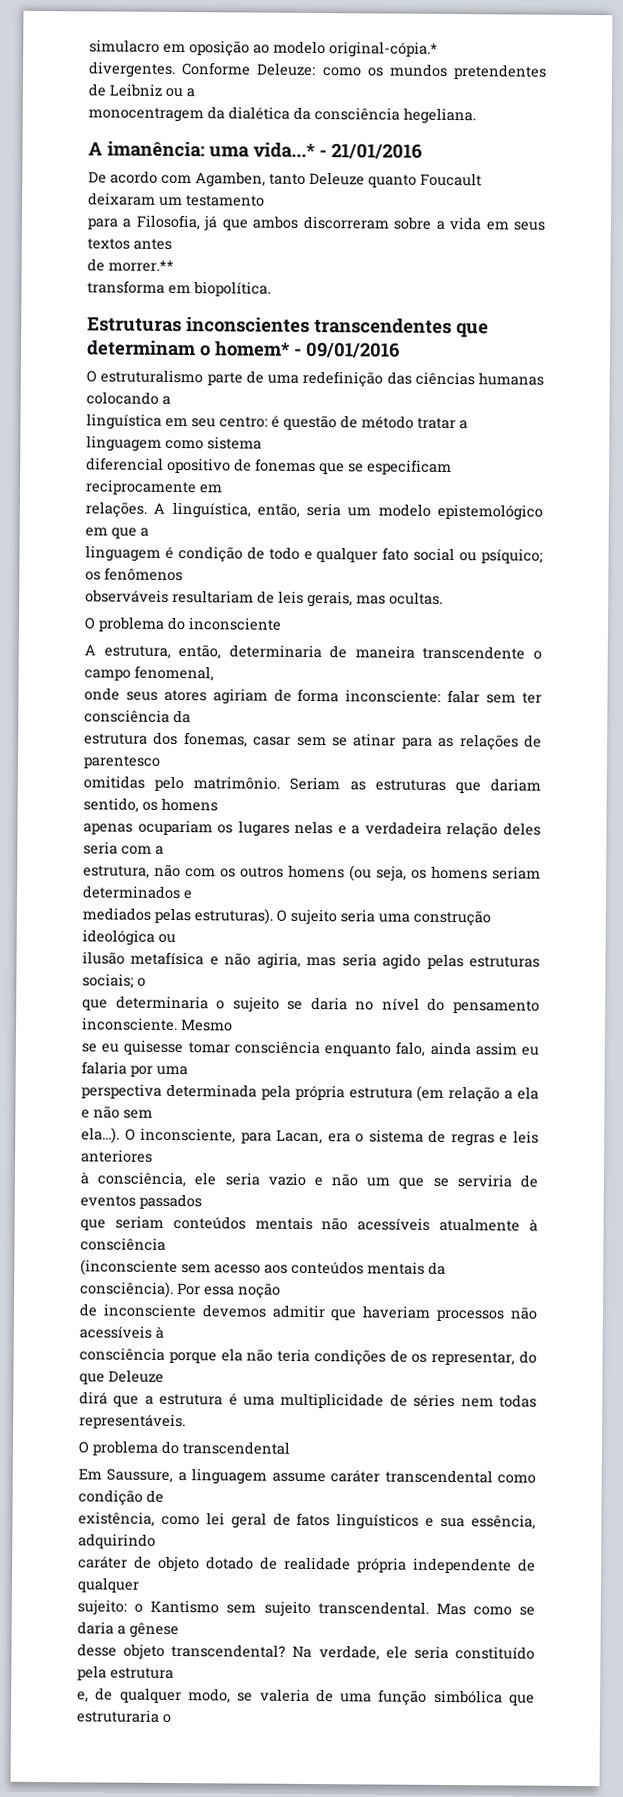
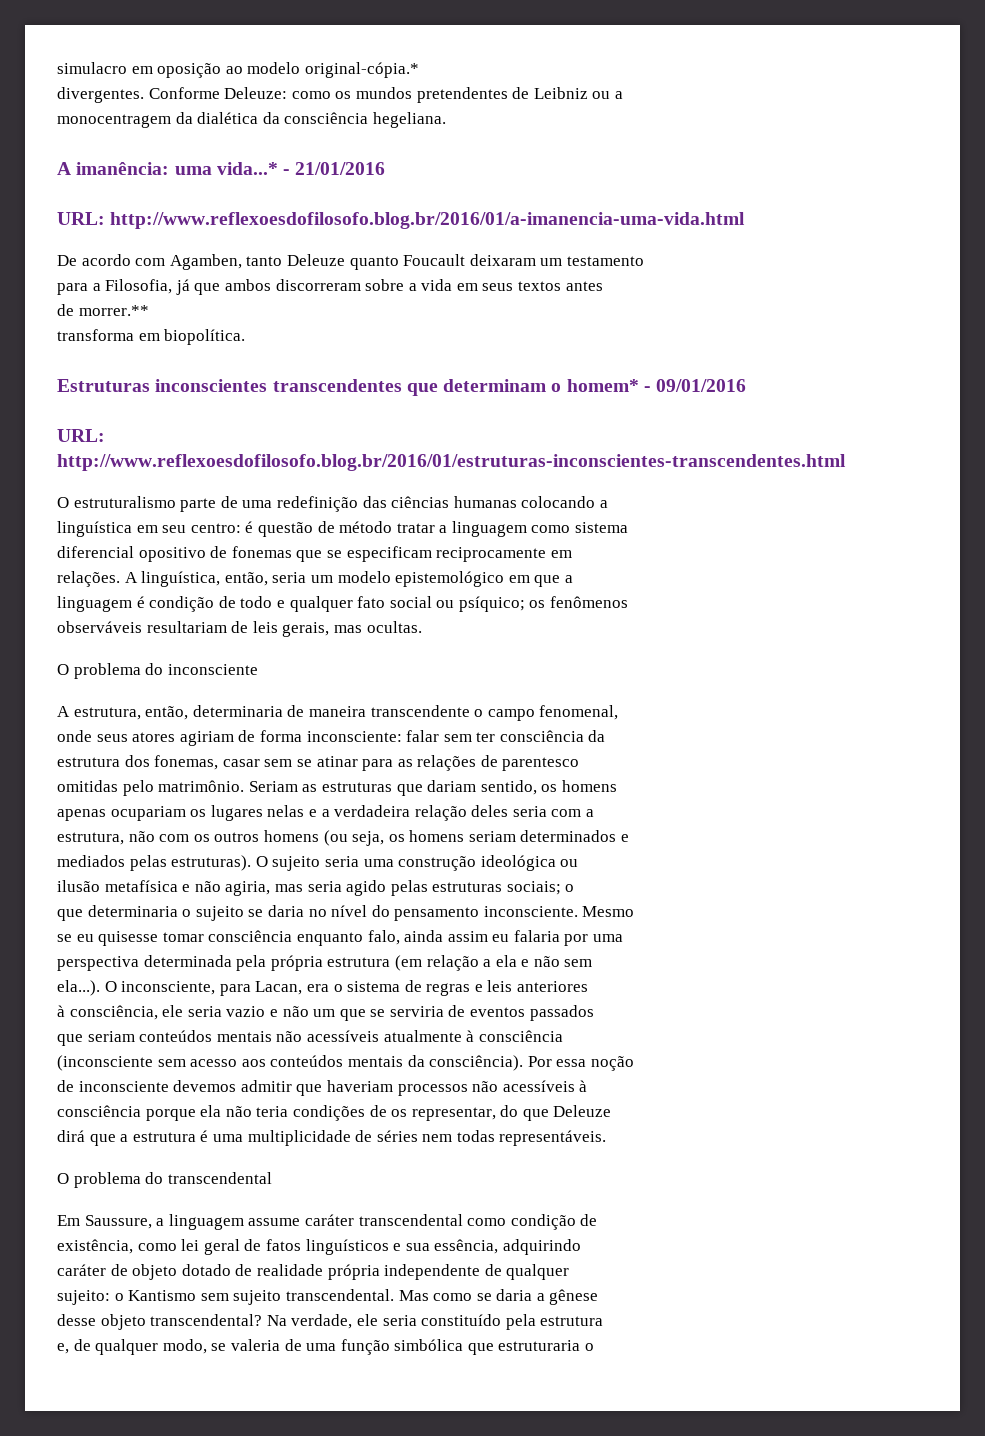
+ URL: http://www.reflexoesdofilosofo.blog.br/2016/01/a-imanencia-uma-vida.html
+ URL: http://www.reflexoesdofilosofo.blog.br/2016/01/estruturas-inconscientes-transcendentes.html

